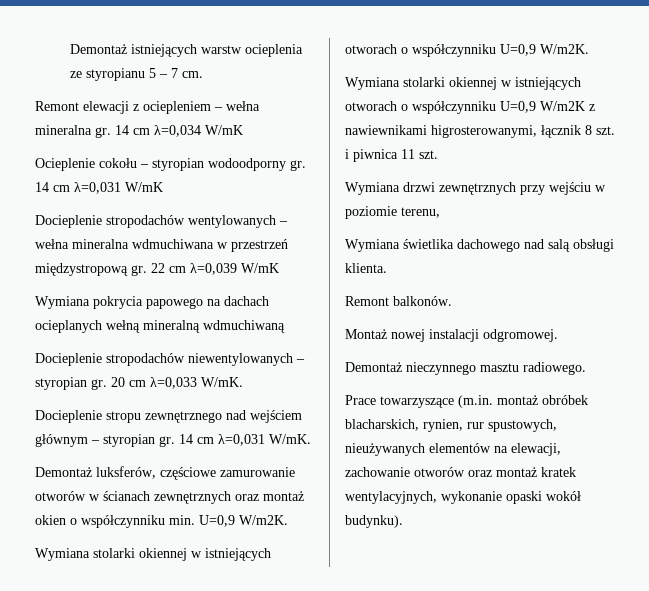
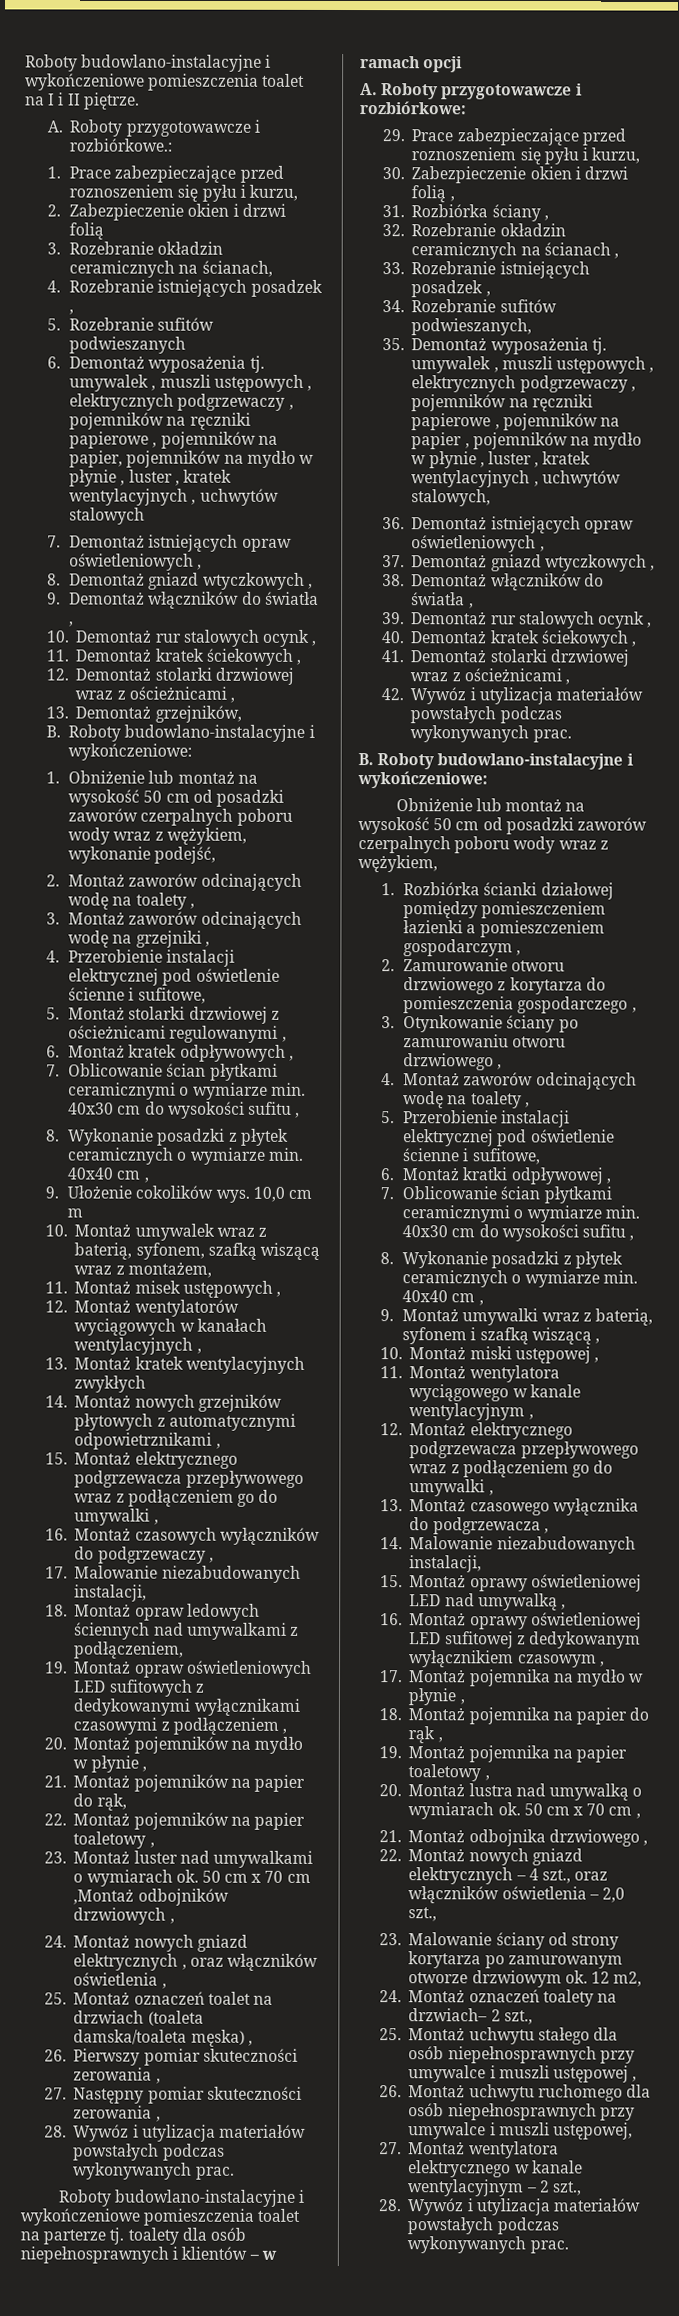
- Demontaż istniejących warstw ocieplenia ze styropianu 5 – 7 cm.
- Remont elewacji z ociepleniem – wełna mineralna gr. 14 cm λ=0,034 W/mK
- Ocieplenie cokołu – styropian wodoodporny gr. 14 cm λ=0,031 W/mK
- Docieplenie stropodachów wentylowanych – wełna mineralna wdmuchiwana w przestrzeń międzystropową gr. 22 cm λ=0,039 W/mK
- Wymiana pokrycia papowego na dachach ocieplanych wełną mineralną wdmuchiwaną
- Docieplenie stropodachów niewentylowanych – styropian gr. 20 cm λ=0,033 W/mK.
- Docieplenie stropu zewnętrznego nad wejściem głównym – styropian gr. 14 cm λ=0,031 W/mK.
- Demontaż luksferów, częściowe zamurowanie otworów w ścianach zewnętrznych oraz montaż okien o współczynniku min. U=0,9 W/m2K.
- Wymiana stolarki okiennej w istniejących otworach o współczynniku U=0,9 W/m2K.
- Wymiana stolarki okiennej w istniejących otworach o współczynniku U=0,9 W/m2K z nawiewnikami higrosterowanymi, łącznik 8 szt. i piwnica 11 szt.
- Wymiana drzwi zewnętrznych przy wejściu w poziomie terenu,
- Wymiana świetlika dachowego nad salą obsługi klienta.
- Remont balkonów.
- Montaż nowej instalacji odgromowej.
- Demontaż nieczynnego masztu radiowego.
- Prace towarzyszące (m.in. montaż obróbek blacharskich, rynien, rur spustowych, nieużywanych elementów na elewacji, zachowanie otworów oraz montaż kratek wentylacyjnych, wykonanie opaski wokół budynku).
+ Roboty budowlano-instalacyjne i wykończeniowe pomieszczenia toalet na I i II piętrze.
+ A. Roboty przygotowawcze i rozbiórkowe.:
+ 1. Prace zabezpieczające przed roznoszeniem się pyłu i kurzu,
+ 2. Zabezpieczenie okien i drzwi folią
+ 3. Rozebranie okładzin ceramicznych na ścianach,
+ 4. Rozebranie istniejących posadzek ,
+ 5. Rozebranie sufitów podwieszanych
+ 6. Demontaż wyposażenia tj. umywalek , muszli ustępowych , elektrycznych podgrzewaczy , pojemników na ręczniki papierowe , pojemników na papier, pojemników na mydło w płynie , luster , kratek wentylacyjnych , uchwytów stalowych
+ 7. Demontaż istniejących opraw oświetleniowych ,
+ 8. Demontaż gniazd wtyczkowych ,
+ 9. Demontaż włączników do światła ,
+ 10. Demontaż rur stalowych ocynk ,
+ 11. Demontaż kratek ściekowych ,
+ 12. Demontaż stolarki drzwiowej wraz z ościeżnicami ,
+ 13. Demontaż grzejników,
+ B. Roboty budowlano-instalacyjne i wykończeniowe:
+ 1. Obniżenie lub montaż na wysokość 50 cm od posadzki zaworów czerpalnych poboru wody wraz z wężykiem, wykonanie podejść,
+ 2. Montaż zaworów odcinających wodę na toalety ,
+ 3. Montaż zaworów odcinających wodę na grzejniki ,
+ 4. Przerobienie instalacji elektrycznej pod oświetlenie ścienne i sufitowe,
+ 5. Montaż stolarki drzwiowej z ościeżnicami regulowanymi ,
+ 6. Montaż kratek odpływowych ,
+ 7. Oblicowanie ścian płytkami ceramicznymi o wymiarze min. 40x30 cm do wysokości sufitu ,
+ 8. Wykonanie posadzki z płytek ceramicznych o wymiarze min. 40x40 cm ,
+ 9. Ułożenie cokolików wys. 10,0 cm m
+ 10. Montaż umywalek wraz z baterią, syfonem, szafką wiszącą wraz z montażem,
+ 11. Montaż misek ustępowych ,
+ 12. Montaż wentylatorów wyciągowych w kanałach wentylacyjnych ,
+ 13. Montaż kratek wentylacyjnych zwykłych
+ 14. Montaż nowych grzejników płytowych z automatycznymi odpowietrznikami ,
+ 15. Montaż elektrycznego podgrzewacza przepływowego wraz z podłączeniem go do umywalki ,
+ 16. Montaż czasowych wyłączników do podgrzewaczy ,
+ 17. Malowanie niezabudowanych instalacji,
+ 18. Montaż opraw ledowych ściennych nad umywalkami z podłączeniem,
+ 19. Montaż opraw oświetleniowych LED sufitowych z dedykowanymi wyłącznikami czasowymi z podłączeniem ,
+ 20. Montaż pojemników na mydło w płynie ,
+ 21. Montaż pojemników na papier do rąk,
+ 22. Montaż pojemników na papier toaletowy ,
+ 23. Montaż luster nad umywalkami o wymiarach ok. 50 cm x 70 cm ,Montaż odbojników drzwiowych ,
+ 24. Montaż nowych gniazd elektrycznych , oraz włączników oświetlenia ,
+ 25. Montaż oznaczeń toalet na drzwiach (toaleta damska/toaleta męska) ,
+ 26. Pierwszy pomiar skuteczności zerowania ,
+ 27. Następny pomiar skuteczności zerowania ,
+ 28. Wywóz i utylizacja materiałów powstałych podczas wykonywanych prac.
+ Roboty budowlano-instalacyjne i wykończeniowe pomieszczenia toalet na parterze tj. toalety dla osób niepełnosprawnych i klientów – w ramach opcji
+ A. Roboty przygotowawcze i rozbiórkowe:
+ 29. Prace zabezpieczające przed roznoszeniem się pyłu i kurzu,
+ 30. Zabezpieczenie okien i drzwi folią ,
+ 31. Rozbiórka ściany ,
+ 32. Rozebranie okładzin ceramicznych na ścianach ,
+ 33. Rozebranie istniejących posadzek ,
+ 34. Rozebranie sufitów podwieszanych,
+ 35. Demontaż wyposażenia tj. umywalek , muszli ustępowych , elektrycznych podgrzewaczy , pojemników na ręczniki papierowe , pojemników na papier , pojemników na mydło w płynie , luster , kratek wentylacyjnych , uchwytów stalowych,
+ 36. Demontaż istniejących opraw oświetleniowych ,
+ 37. Demontaż gniazd wtyczkowych ,
+ 38. Demontaż włączników do światła ,
+ 39. Demontaż rur stalowych ocynk ,
+ 40. Demontaż kratek ściekowych ,
+ 41. Demontaż stolarki drzwiowej wraz z ościeżnicami ,
+ 42. Wywóz i utylizacja materiałów powstałych podczas wykonywanych prac.
+ B. Roboty budowlano-instalacyjne i wykończeniowe:
+ Obniżenie lub montaż na wysokość 50 cm od posadzki zaworów czerpalnych poboru wody wraz z wężykiem,
+ 1. Rozbiórka ścianki działowej pomiędzy pomieszczeniem łazienki a pomieszczeniem gospodarczym ,
+ 2. Zamurowanie otworu drzwiowego z korytarza do pomieszczenia gospodarczego ,
+ 3. Otynkowanie ściany po zamurowaniu otworu drzwiowego ,
+ 4. Montaż zaworów odcinających wodę na toalety ,
+ 5. Przerobienie instalacji elektrycznej pod oświetlenie ścienne i sufitowe,
+ 6. Montaż kratki odpływowej ,
+ 7. Oblicowanie ścian płytkami ceramicznymi o wymiarze min. 40x30 cm do wysokości sufitu ,
+ 8. Wykonanie posadzki z płytek ceramicznych o wymiarze min. 40x40 cm ,
+ 9. Montaż umywalki wraz z baterią, syfonem i szafką wiszącą ,
+ 10. Montaż miski ustępowej ,
+ 11. Montaż wentylatora wyciągowego w kanale wentylacyjnym ,
+ 12. Montaż elektrycznego podgrzewacza przepływowego wraz z podłączeniem go do umywalki ,
+ 13. Montaż czasowego wyłącznika do podgrzewacza ,
+ 14. Malowanie niezabudowanych instalacji,
+ 15. Montaż oprawy oświetleniowej LED nad umywalką ,
+ 16. Montaż oprawy oświetleniowej LED sufitowej z dedykowanym wyłącznikiem czasowym ,
+ 17. Montaż pojemnika na mydło w płynie ,
+ 18. Montaż pojemnika na papier do rąk ,
+ 19. Montaż pojemnika na papier toaletowy ,
+ 20. Montaż lustra nad umywalką o wymiarach ok. 50 cm x 70 cm ,
+ 21. Montaż odbojnika drzwiowego ,
+ 22. Montaż nowych gniazd elektrycznych – 4 szt., oraz włączników oświetlenia – 2,0 szt.,
+ 23. Malowanie ściany od strony korytarza po zamurowanym otworze drzwiowym ok. 12 m2,
+ 24. Montaż oznaczeń toalety na drzwiach– 2 szt.,
+ 25. Montaż uchwytu stałego dla osób niepełnosprawnych przy umywalce i muszli ustępowej ,
+ 26. Montaż uchwytu ruchomego dla osób niepełnosprawnych przy umywalce i muszli ustępowej,
+ 27. Montaż wentylatora elektrycznego w kanale wentylacyjnym – 2 szt.,
+ 28. Wywóz i utylizacja materiałów powstałych podczas wykonywanych prac.

